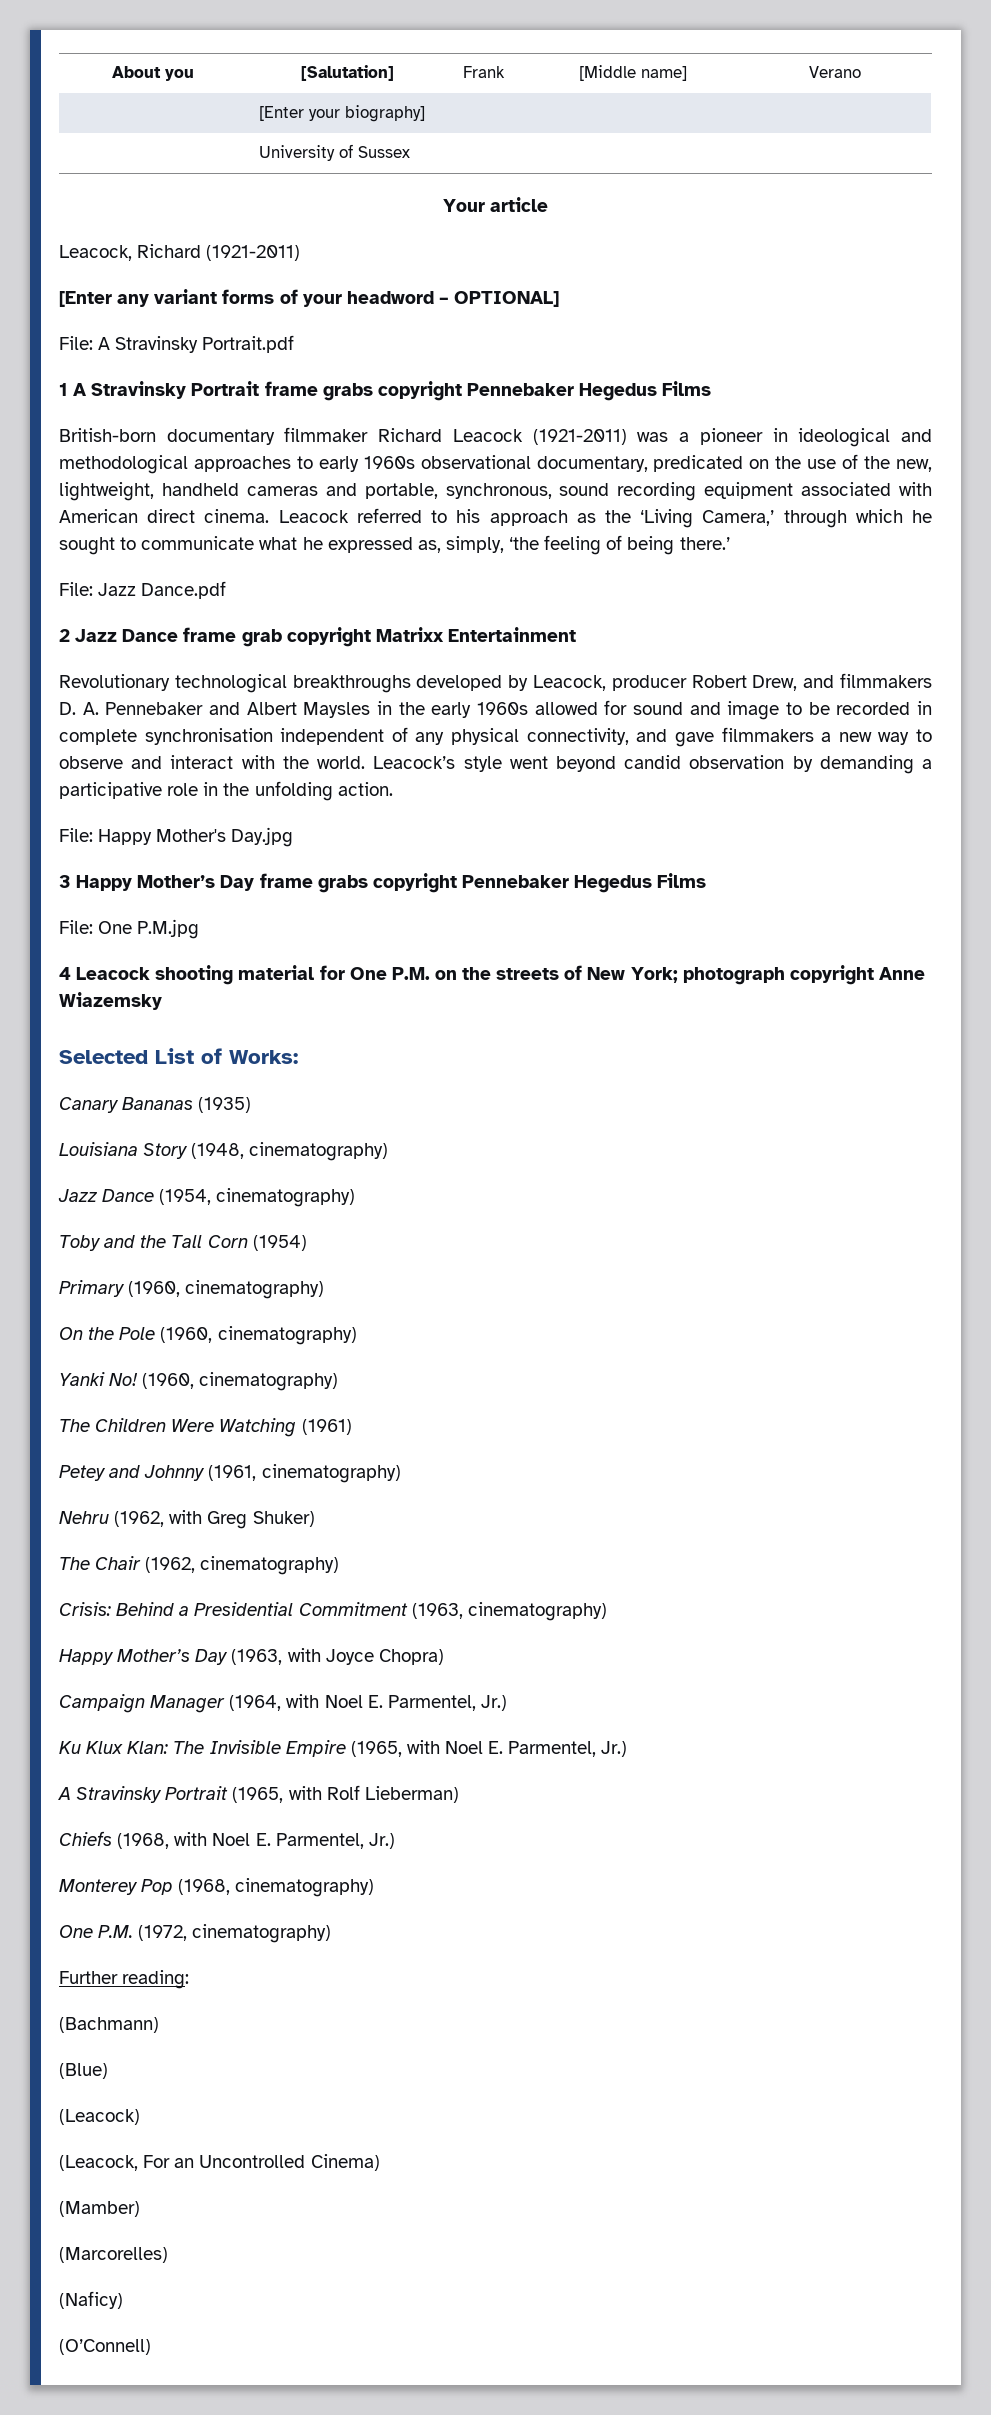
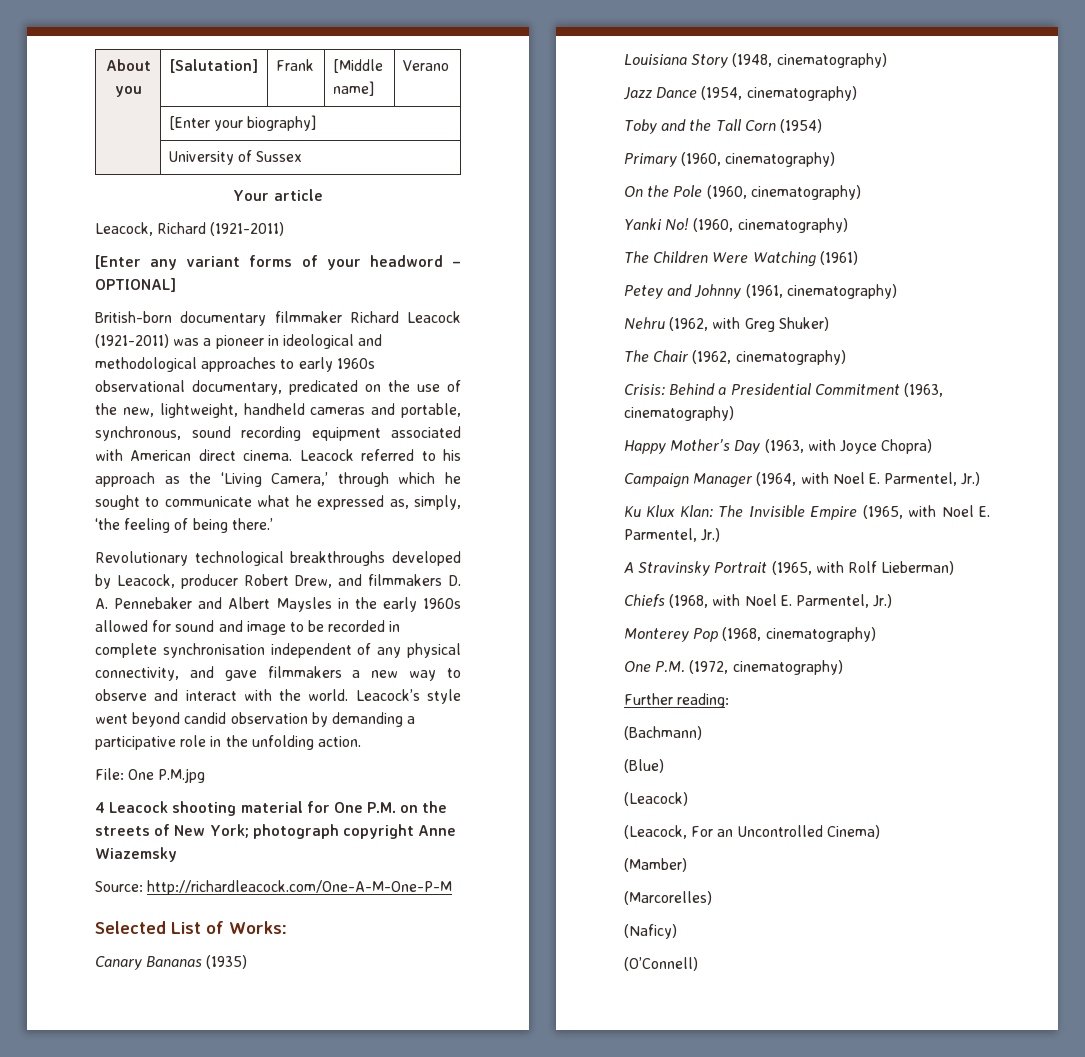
- File: A Stravinsky Portrait.pdf
- 1 A Stravinsky Portrait frame grabs copyright Pennebaker Hegedus Films
- File: Jazz Dance.pdf
- 2 Jazz Dance frame grab copyright Matrixx Entertainment
- File: Happy Mother's Day.jpg
- 3 Happy Mother’s Day frame grabs copyright Pennebaker Hegedus Films
+ Source: http://richardleacock.com/One-A-M-One-P-M

